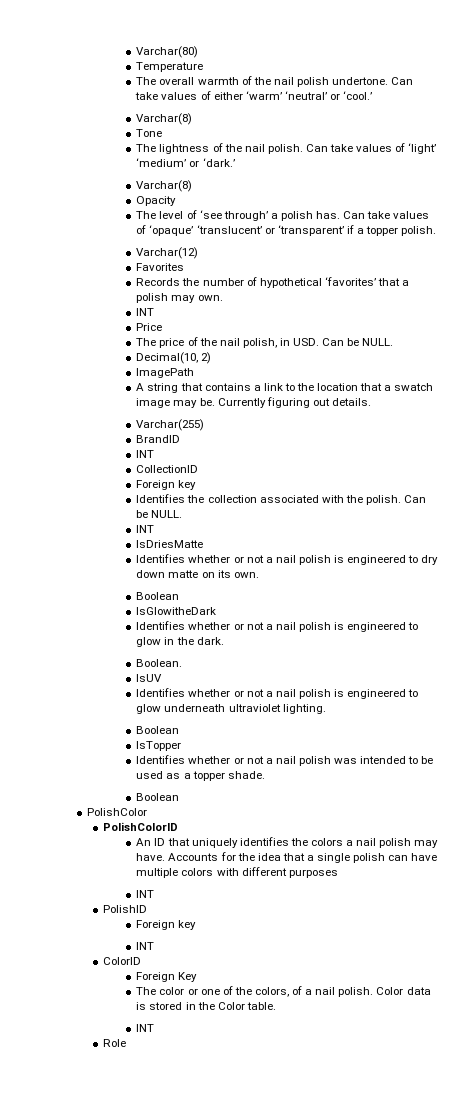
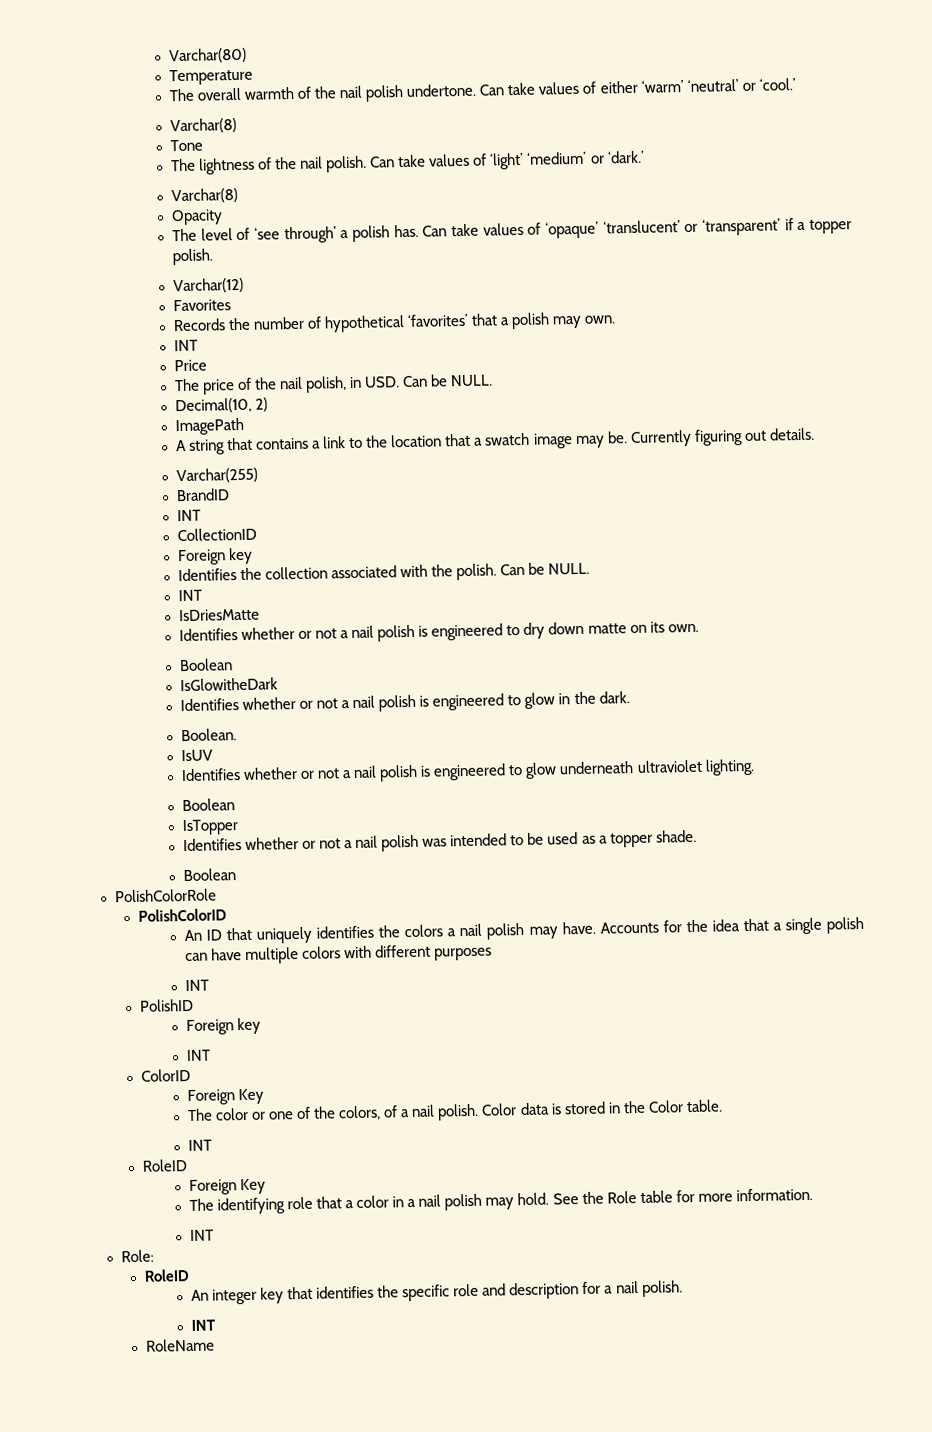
- PolishColor
+ PolishColorRole
  Color data is stored in the Color table.
  INT
- Role
+ RoleID
+ Foreign Key
+ The identifying role that a color in a nail polish may hold. See the Role table for more information.
+ INT
+ Role:
+ RoleID
+ An integer key that identifies the specific role and description for a nail polish.
+ INT
+ RoleName

